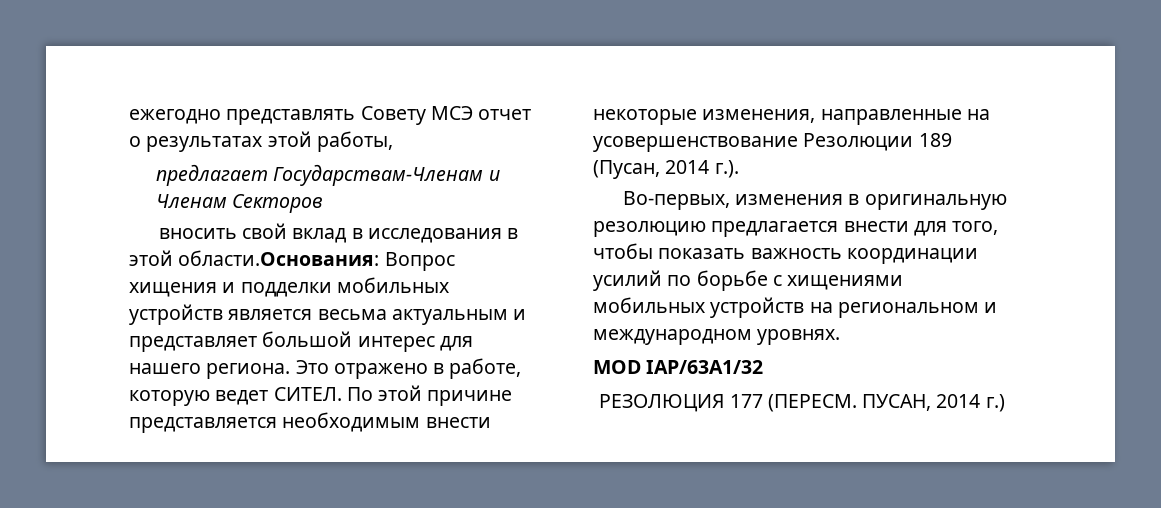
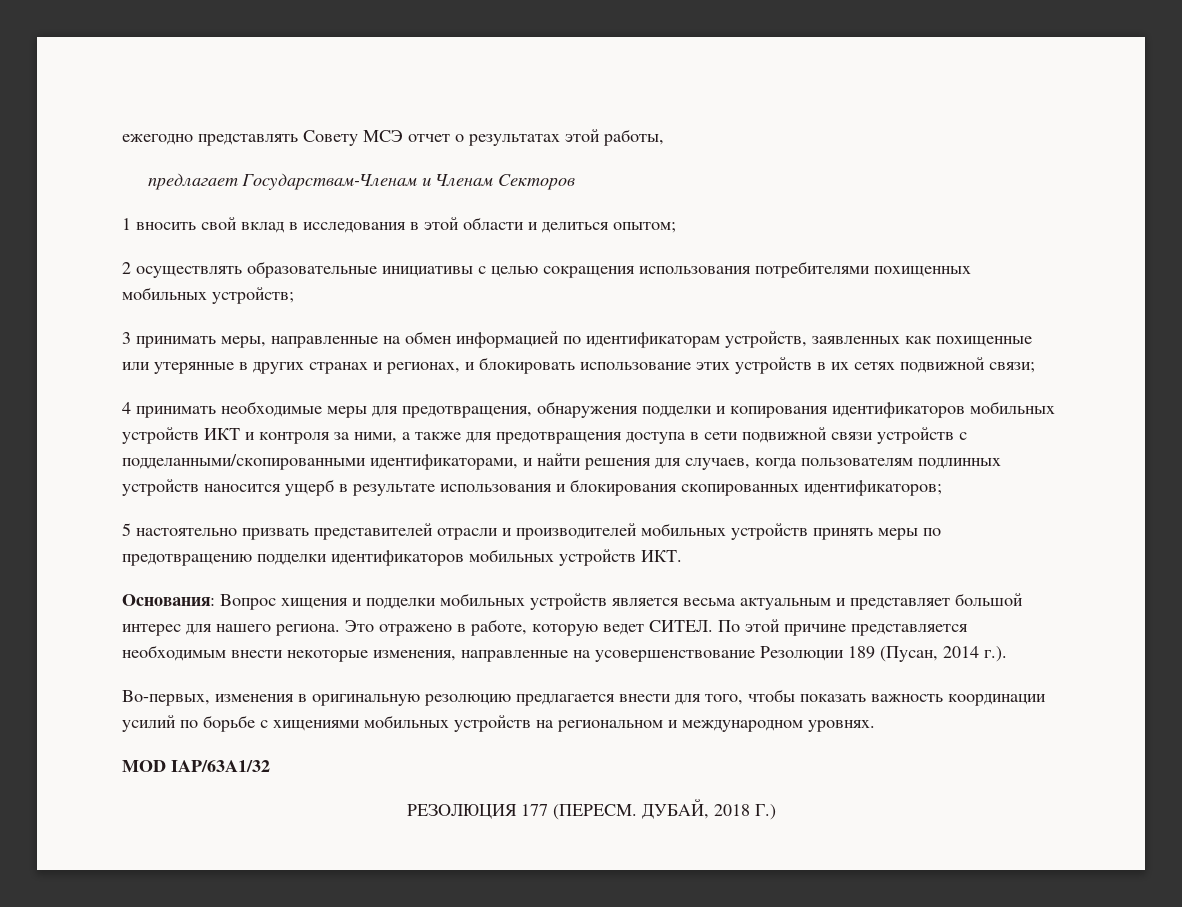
- вносить свой вклад в исследования в этой области.Основания: Вопрос хищения и подделки мобильных устройств является весьма актуальным и представляет большой интерес для нашего региона.
+ 1 вносить свой вклад в исследования в этой области и делиться опытом;
+ 2 осуществлять образовательные инициативы с целью сокращения использования потребителями похищенных мобильных устройств;
+ 3 принимать меры, направленные на обмен информацией по идентификаторам устройств, заявленных как похищенные или утерянные в других странах и регионах, и блокировать использование этих устройств в их сетях подвижной связи;
+ 4 принимать необходимые меры для предотвращения, обнаружения подделки и копирования идентификаторов мобильных устройств ИКТ и контроля за ними, а также для предотвращения доступа в сети подвижной связи устройств с подделанными/скопированными идентификаторами, и найти решения для случаев, когда пользователям подлинных устройств наносится ущерб в результате использования и блокирования скопированных идентификаторов;
+ 5 настоятельно призвать представителей отрасли и производителей мобильных устройств принять меры по предотвращению подделки идентификаторов мобильных устройств ИКТ.
+ Основания: Вопрос хищения и подделки мобильных устройств является весьма актуальным и представляет большой интерес для нашего региона.
- ПУСАН, 2014 г.)
+ ДУБАЙ, 2018 Г.)

